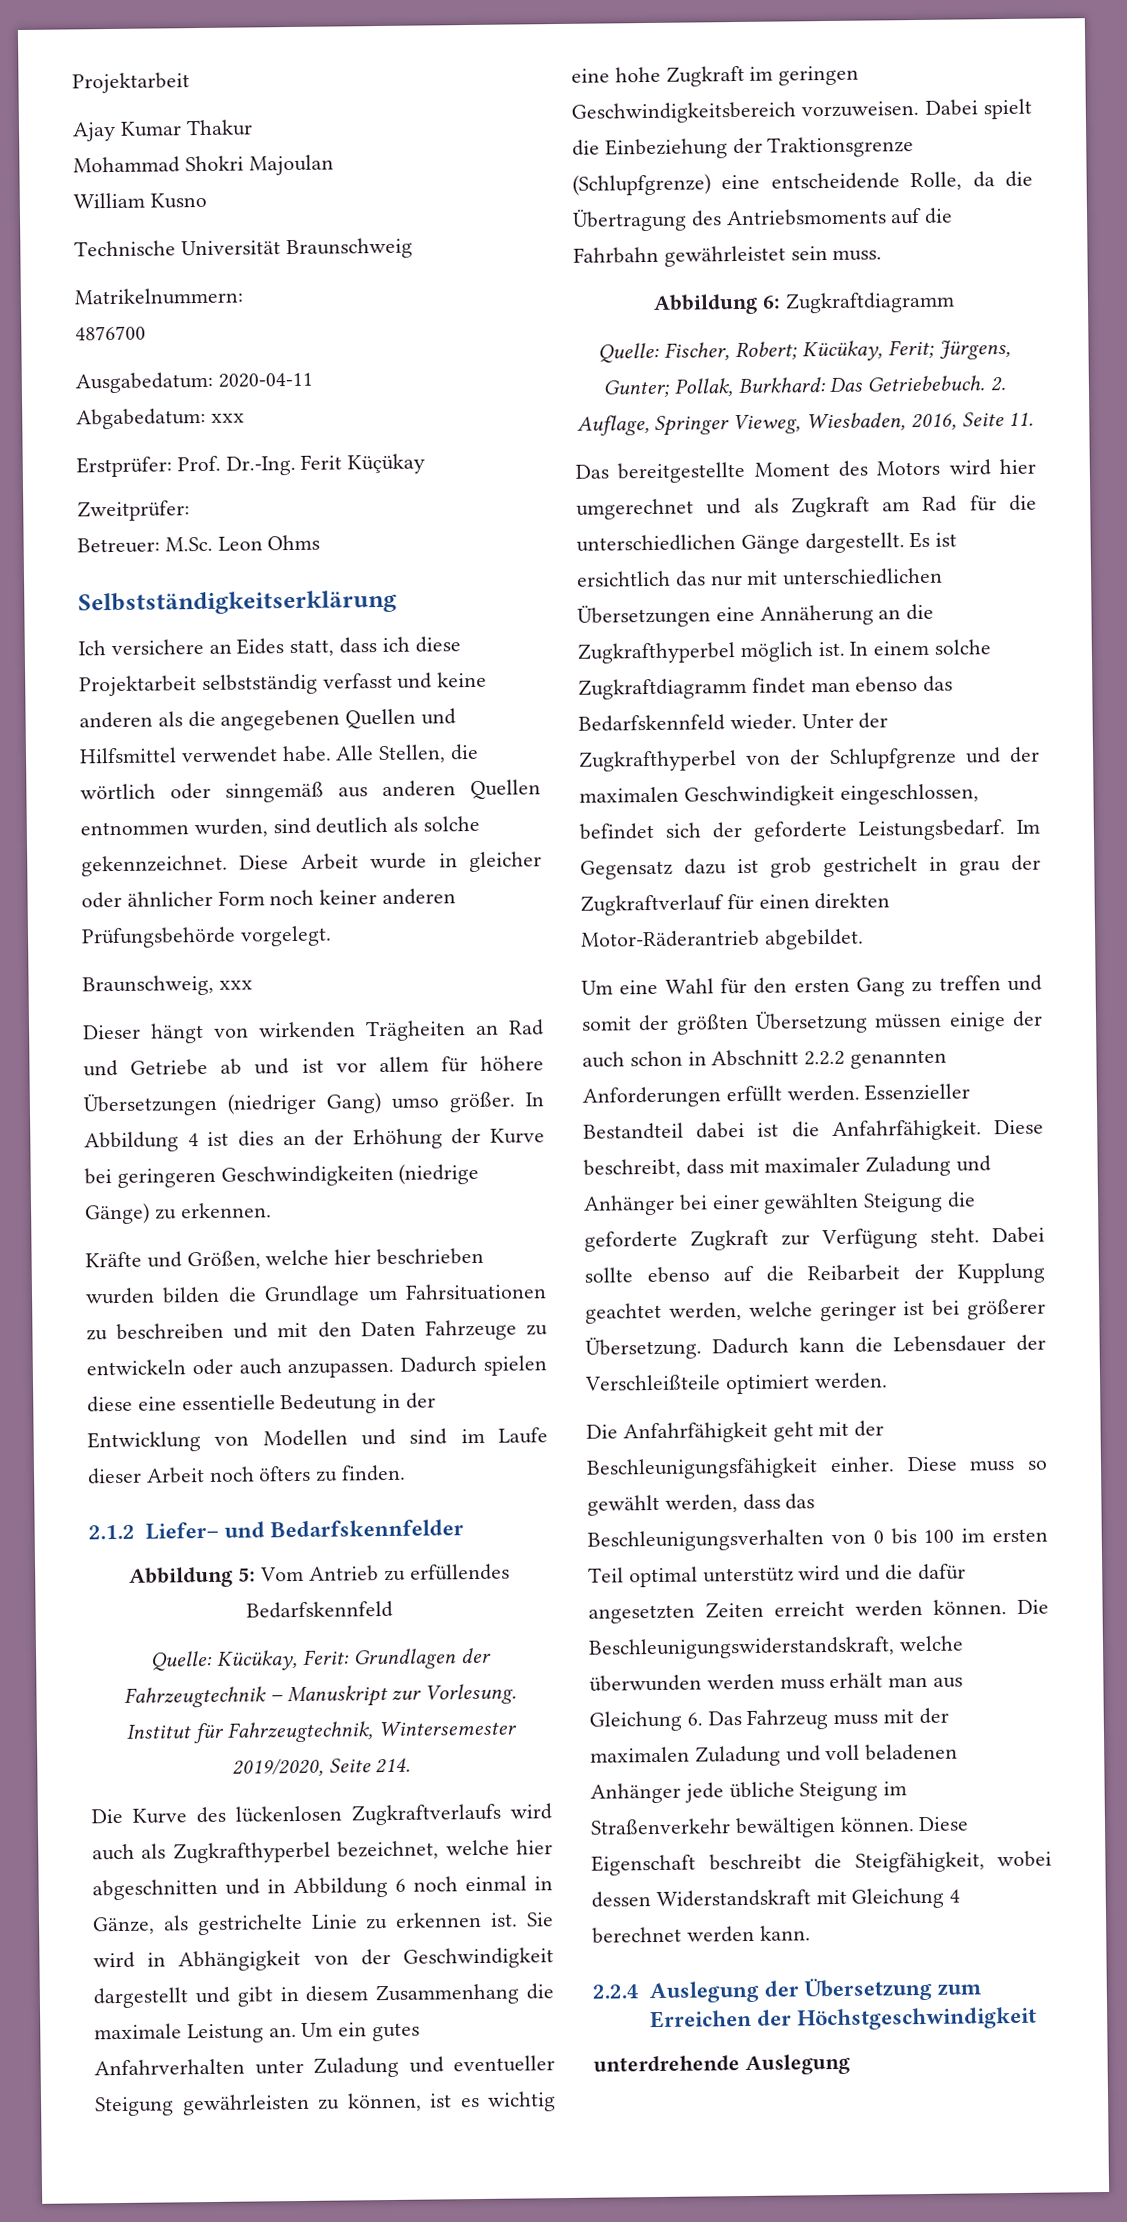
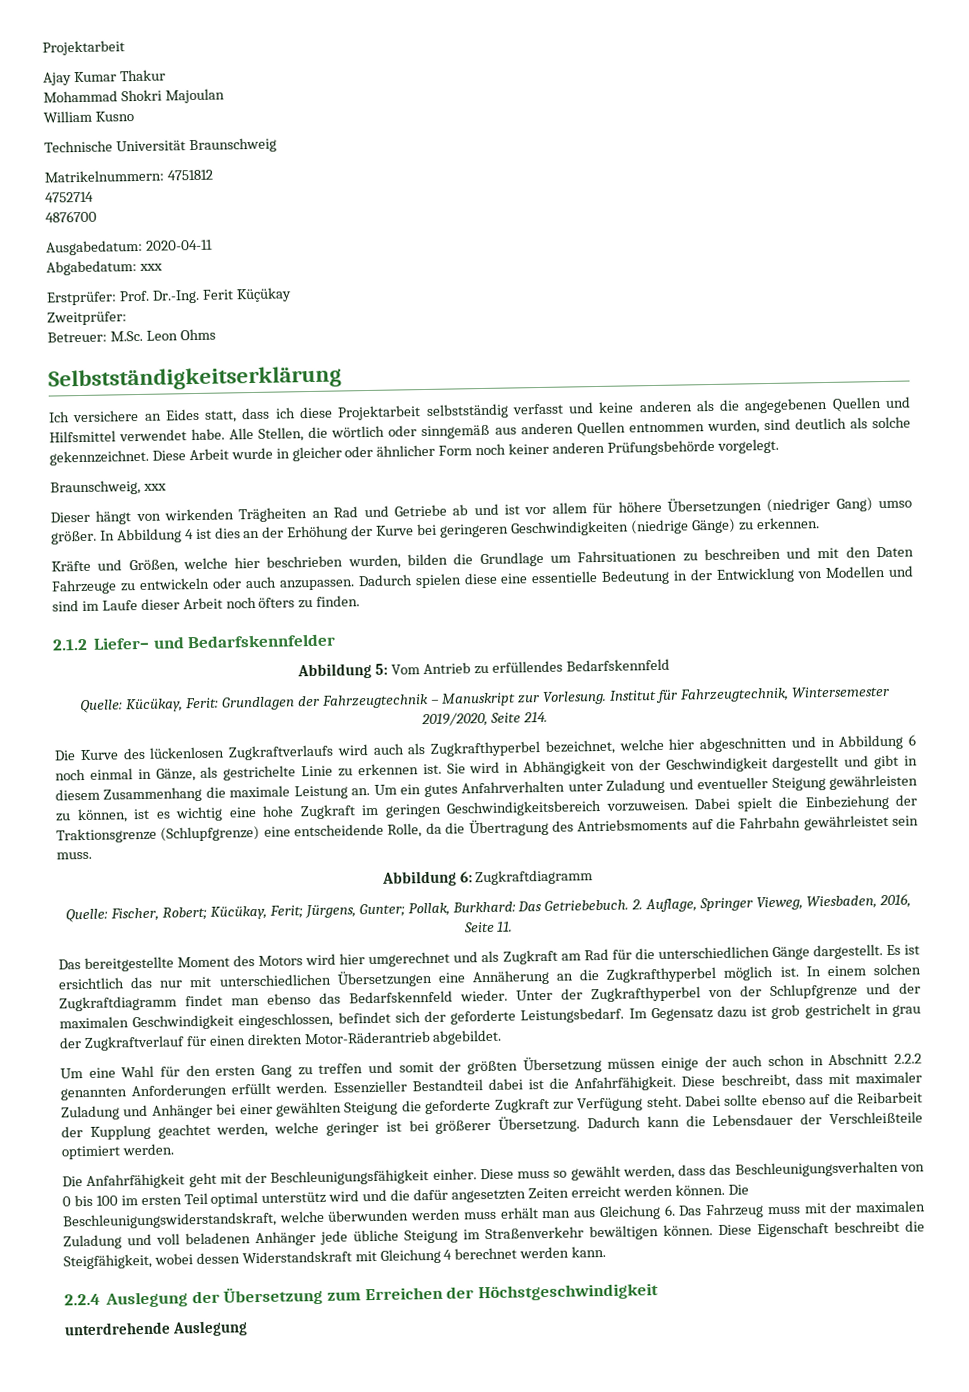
- Matrikelnummern:
+ Matrikelnummern: 4751812
+ 4752714
- Kräfte und Größen, welche hier beschrieben wurden bilden die Grundlage um Fahrsituationen zu beschreiben und mit den Daten Fahrzeuge zu entwickeln oder auch anzupassen.
+ Kräfte und Größen, welche hier beschrieben wurden, bilden die Grundlage um Fahrsituationen zu beschreiben und mit den Daten Fahrzeuge zu entwickeln oder auch anzupassen.
- In einem solche Zugkraftdiagramm findet man ebenso das Bedarfskennfeld wieder.
+ In einem solchen Zugkraftdiagramm findet man ebenso das Bedarfskennfeld wieder.

